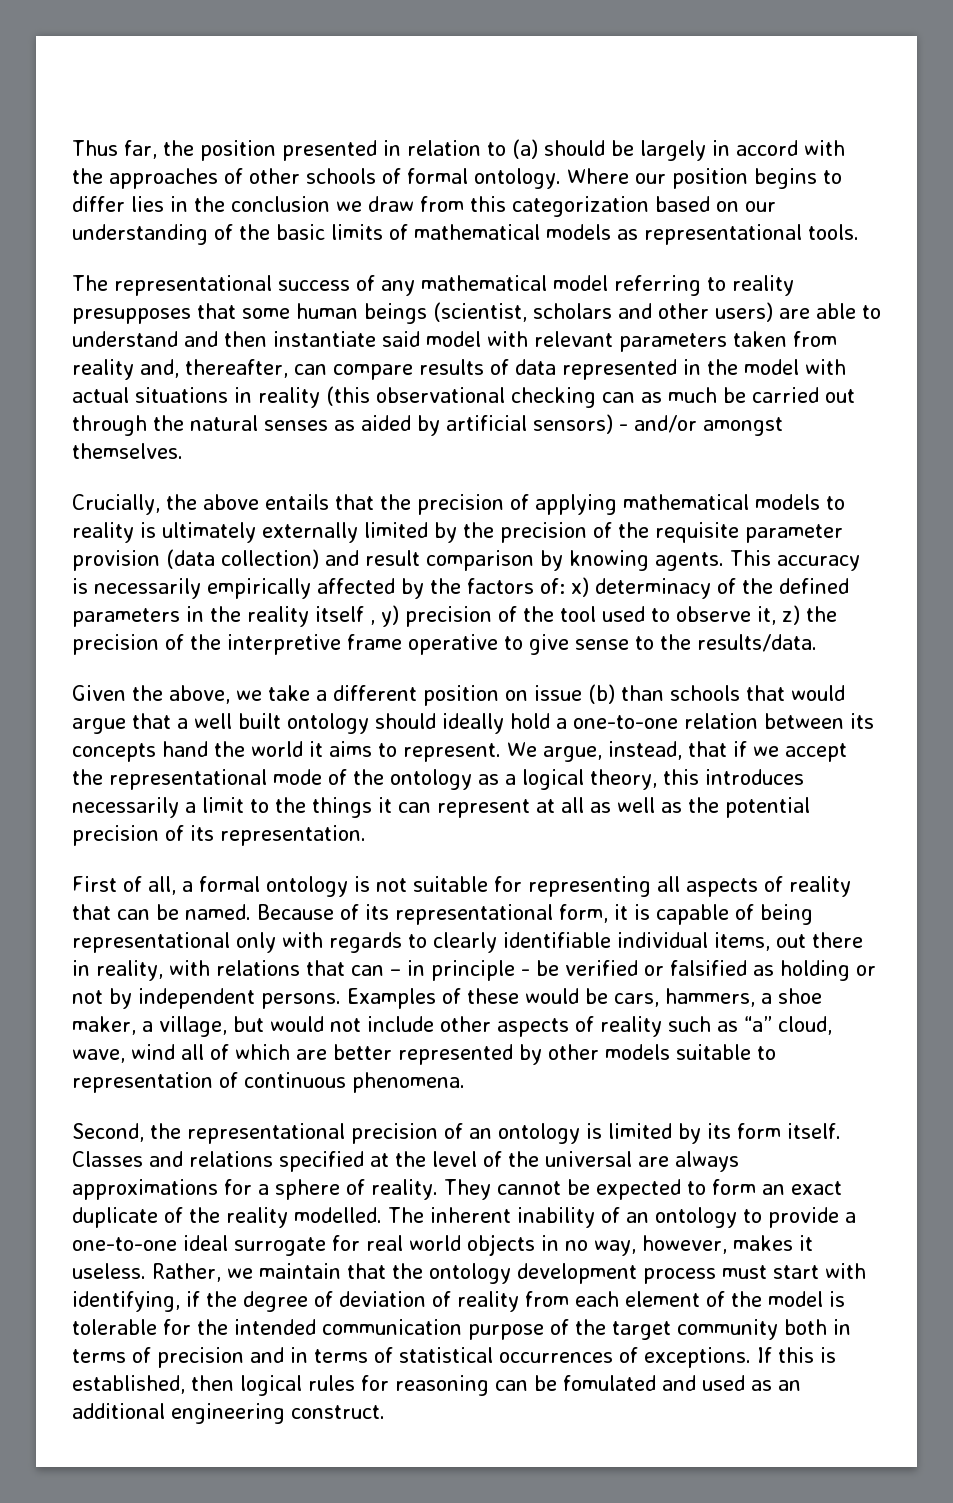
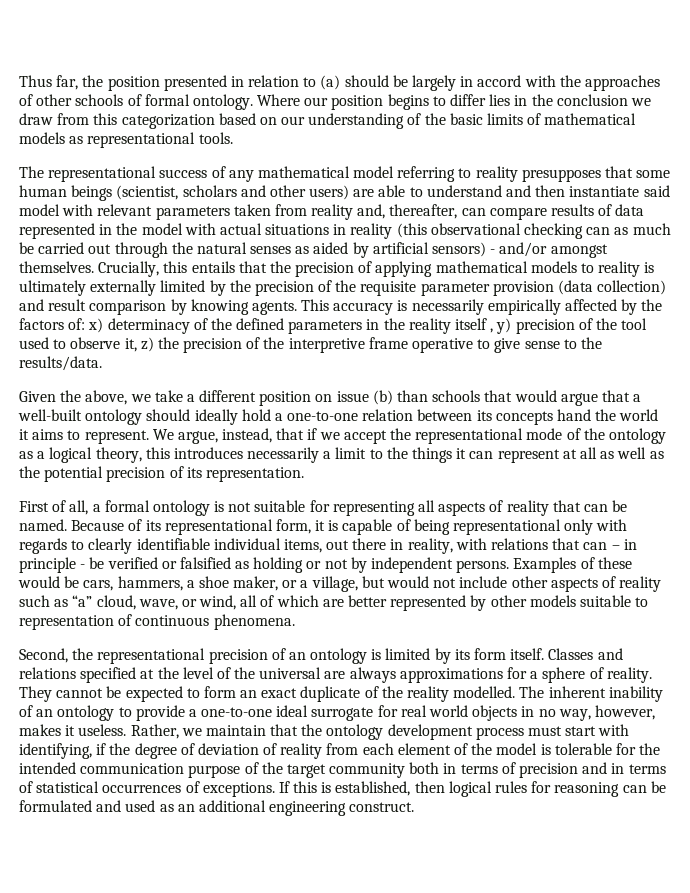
- The representational success of any mathematical model referring to reality presupposes that some human beings (scientist, scholars and other users) are able to understand and then instantiate said model with relevant parameters taken from reality and, thereafter, can compare results of data represented in the model with actual situations in reality (this observational checking can as much be carried out through the natural senses as aided by artificial sensors) - and/or amongst themselves.
- Crucially, the above entails that the precision of applying mathematical models to reality is ultimately externally limited by the precision of the requisite parameter provision (data collection) and result comparison by knowing agents.
+ The representational success of any mathematical model referring to reality presupposes that some human beings (scientist, scholars and other users) are able to understand and then instantiate said model with relevant parameters taken from reality and, thereafter, can compare results of data represented in the model with actual situations in reality (this observational checking can as much be carried out through the natural senses as aided by artificial sensors) - and/or amongst themselves. Crucially, this entails that the precision of applying mathematical models to reality is ultimately externally limited by the precision of the requisite parameter provision (data collection) and result comparison by knowing agents.
- Given the above, we take a different position on issue (b) than schools that would argue that a well built ontology should ideally hold a one-to-one relation between its concepts hand the world it aims to represent.
+ Given the above, we take a different position on issue (b) than schools that would argue that a well-built ontology should ideally hold a one-to-one relation between its concepts hand the world it aims to represent.
- Examples of these would be cars, hammers, a shoe maker, a village, but would not include other aspects of reality such as “a” cloud, wave, wind all of which are better represented by other models suitable to representation of continuous phenomena.
+ Examples of these would be cars, hammers, a shoe maker, or a village, but would not include other aspects of reality such as “a” cloud, wave, or wind, all of which are better represented by other models suitable to representation of continuous phenomena.
- If this is established, then logical rules for reasoning can be fomulated and used as an additional engineering construct.
+ If this is established, then logical rules for reasoning can be formulated and used as an additional engineering construct.

